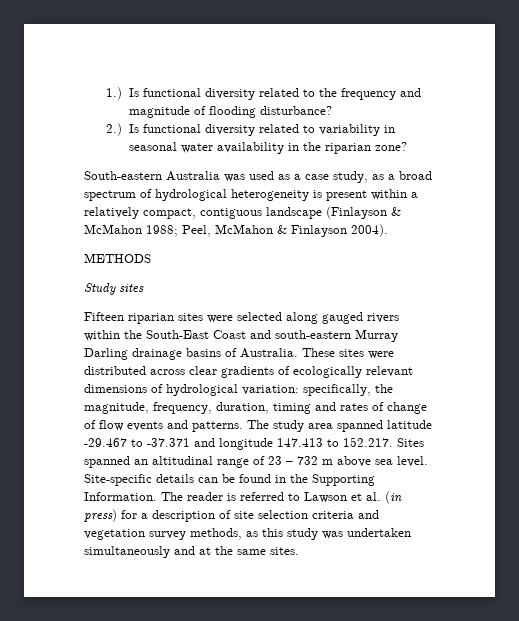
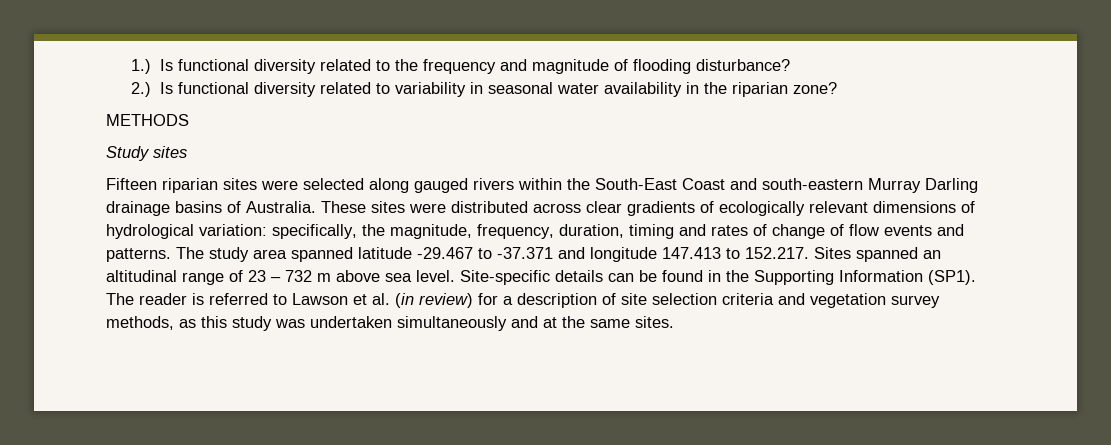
- South-eastern Australia was used as a case study, as a broad spectrum of hydrological heterogeneity is present within a relatively compact, contiguous landscape (Finlayson & McMahon 1988; Peel, McMahon & Finlayson 2004).
- Site-specific details can be found in the Supporting Information.
+ Site-specific details can be found in the Supporting Information (SP1).
- The reader is referred to Lawson et al. (in press) for a description of site selection criteria and vegetation survey methods, as this study was undertaken simultaneously and at the same sites.
+ The reader is referred to Lawson et al. (in review) for a description of site selection criteria and vegetation survey methods, as this study was undertaken simultaneously and at the same sites.

